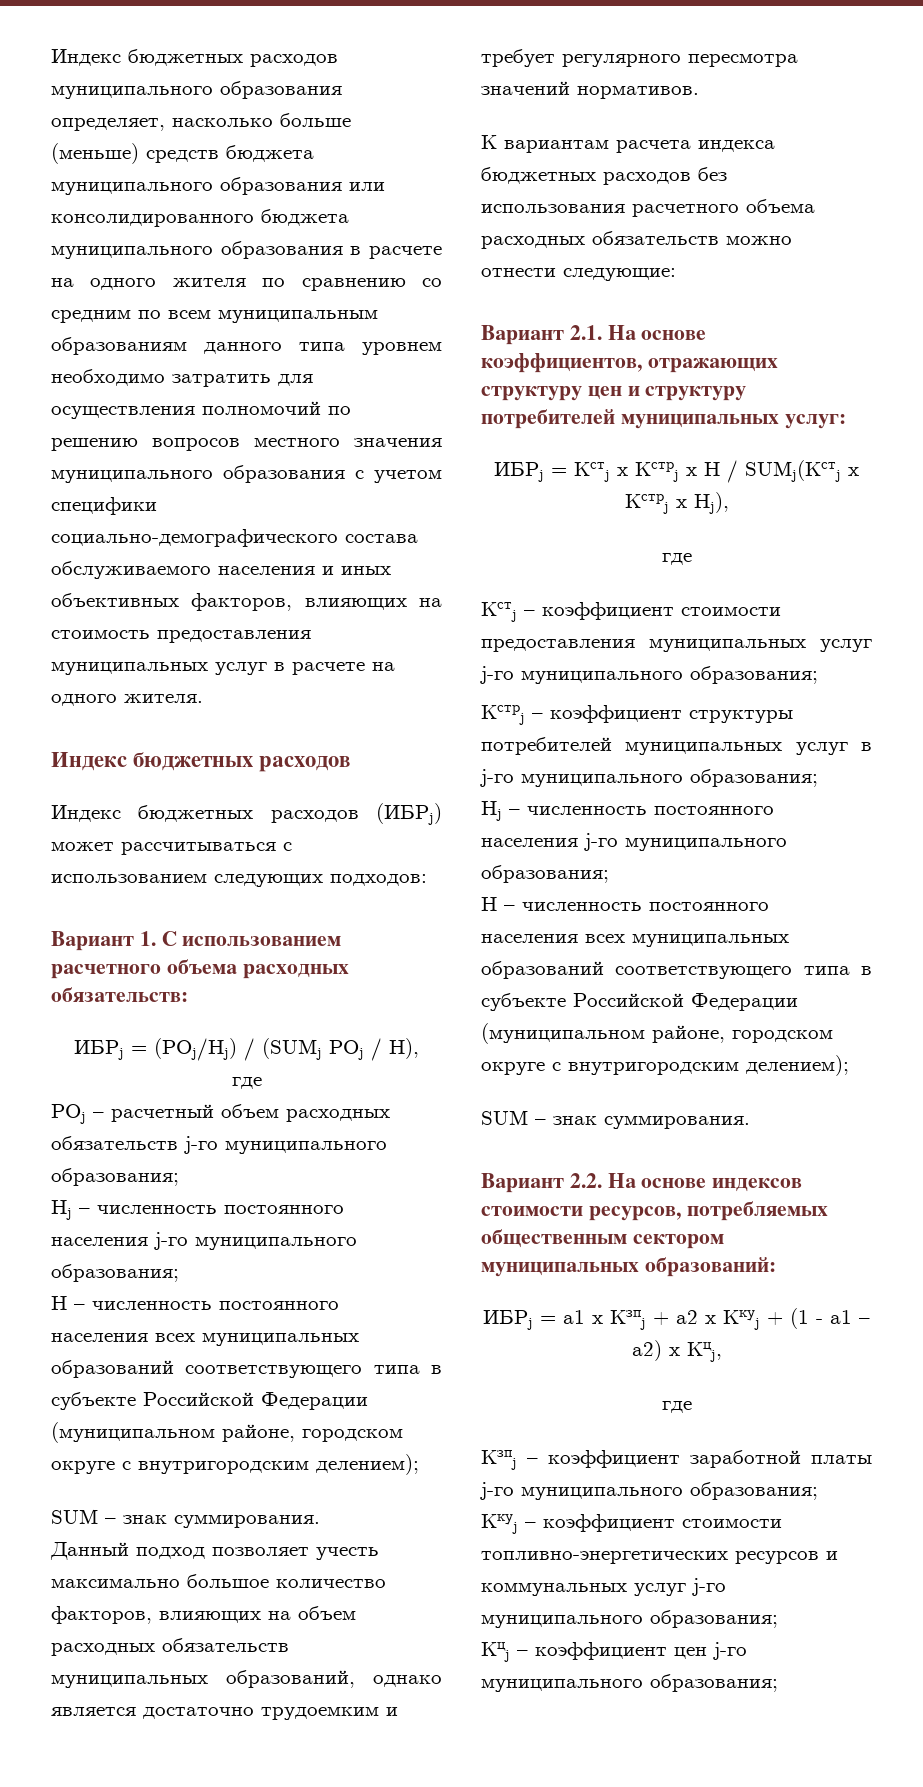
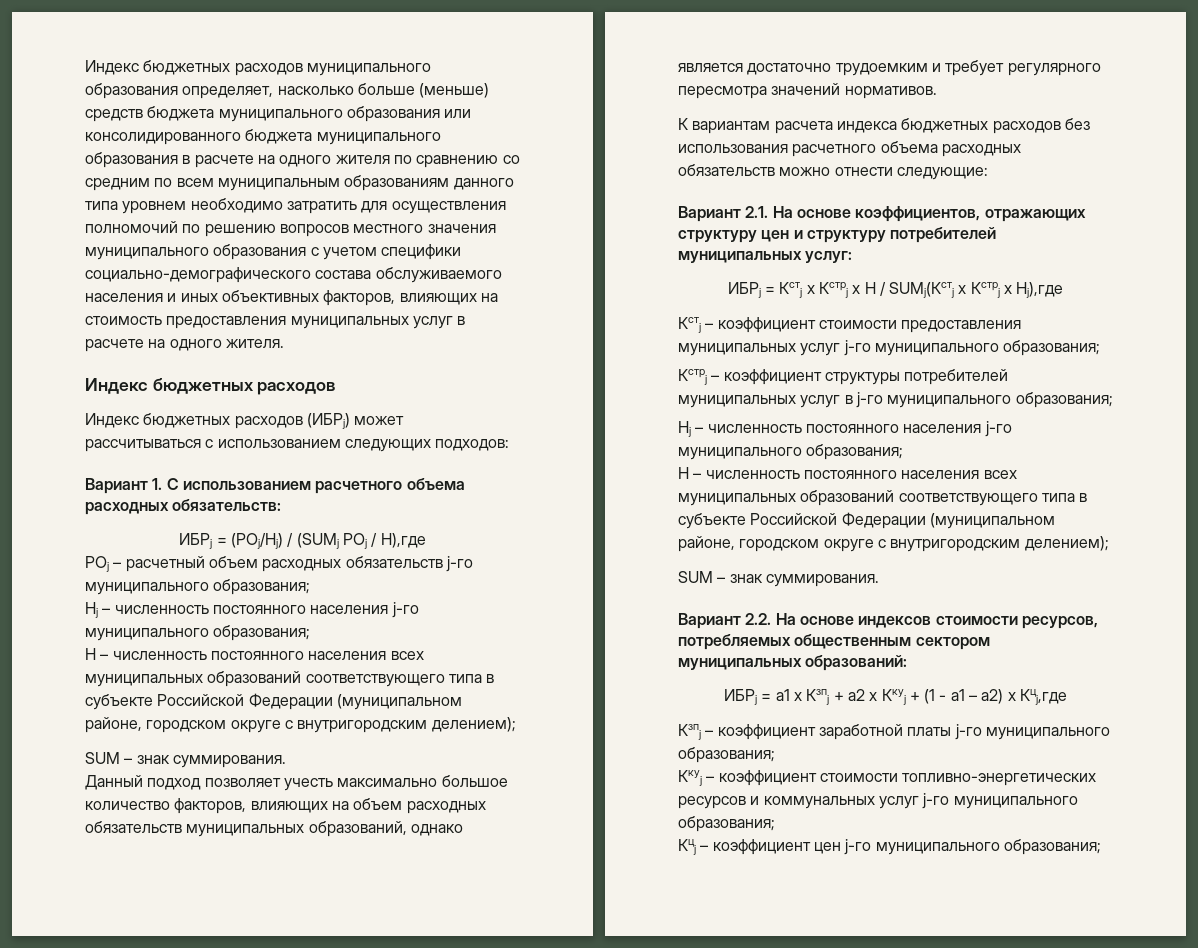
- ИБРj = (РОj/Нj) / (SUMj РОj / Н),
- где
+ ИБРj = (РОj/Нj) / (SUMj РОj / Н),где
- ИБРj = Кстj х Кстрj х Н / SUMj(Кстj х Кстрj х Нj),
- где
+ ИБРj = Кстj х Кстрj х Н / SUMj(Кстj х Кстрj х Нj),где
- ИБРj = a1 х Кзпj + a2 х Ккуj + (1 - а1 – а2) х Кцj,
- где
+ ИБРj = a1 х Кзпj + a2 х Ккуj + (1 - а1 – а2) х Кцj,где

